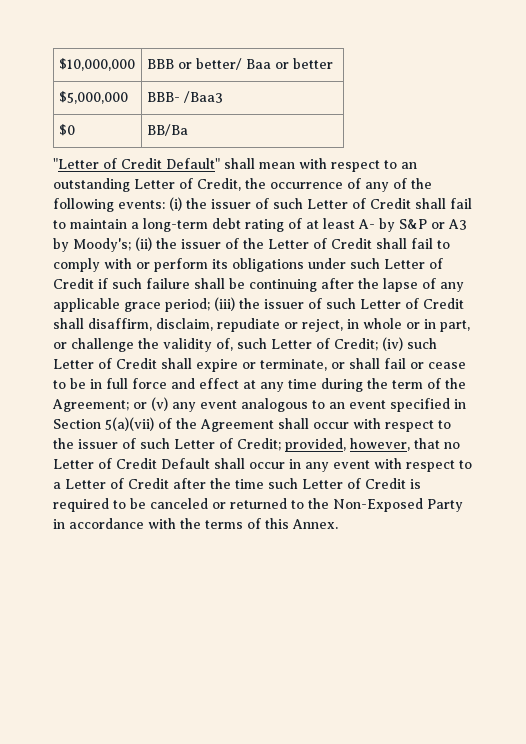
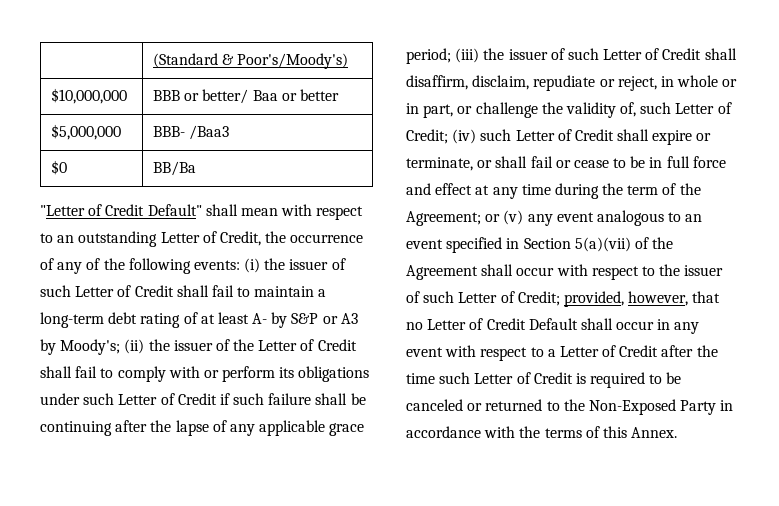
+ | (Standard & Poor's/Moody's)

